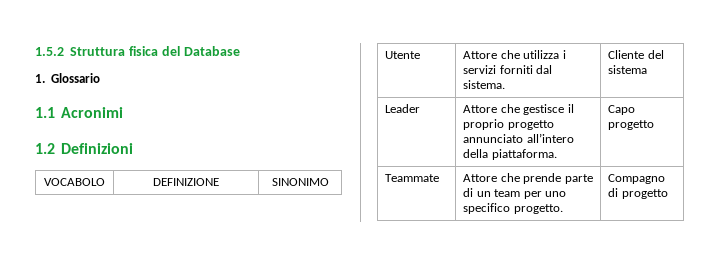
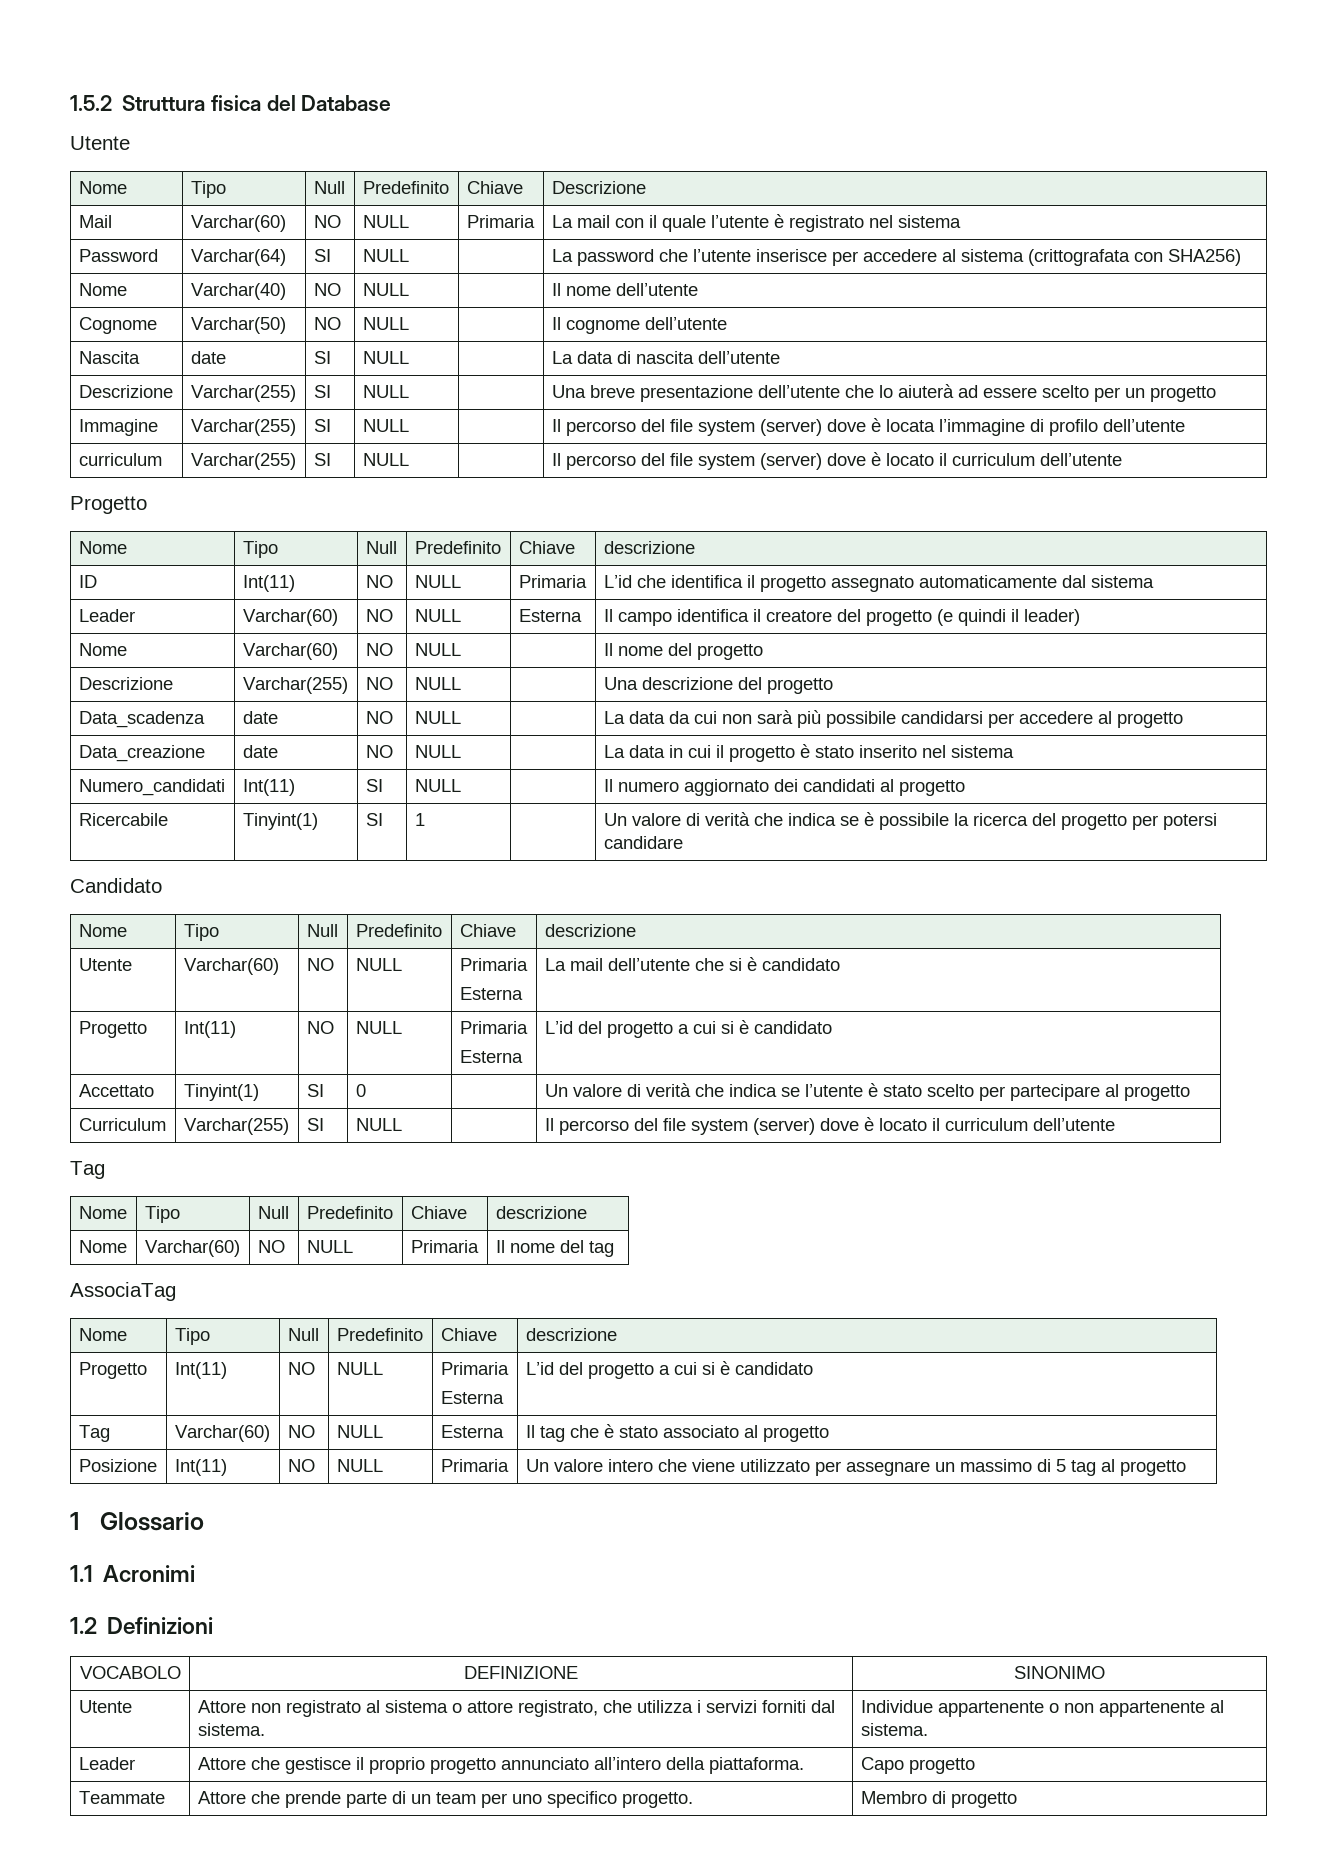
  1.5.2 Struttura fisica del Database
- 1. Glossario
+ Utente
+ Nome | Tipo | Null | Predefinito | Chiave | Descrizione
+ Mail | Varchar(60) | NO | NULL | Primaria | La mail con il quale l’utente è registrato nel sistema
+ Password | Varchar(64) | SI | NULL | | La password che l’utente inserisce per accedere al sistema (crittografata con SHA256)
+ Nome | Varchar(40) | NO | NULL | | Il nome dell’utente
+ Cognome | Varchar(50) | NO | NULL | | Il cognome dell’utente
+ Nascita | date | SI | NULL | | La data di nascita dell’utente
+ Descrizione | Varchar(255) | SI | NULL | | Una breve presentazione dell’utente che lo aiuterà ad essere scelto per un progetto
+ Immagine | Varchar(255) | SI | NULL | | Il percorso del file system (server) dove è locata l’immagine di profilo dell’utente
+ curriculum | Varchar(255) | SI | NULL | | Il percorso del file system (server) dove è locato il curriculum dell’utente
+ Progetto
+ Nome | Tipo | Null | Predefinito | Chiave | descrizione
+ ID | Int(11) | NO | NULL | Primaria | L’id che identifica il progetto assegnato automaticamente dal sistema
+ Leader | Varchar(60) | NO | NULL | Esterna | Il campo identifica il creatore del progetto (e quindi il leader)
+ Nome | Varchar(60) | NO | NULL | | Il nome del progetto
+ Descrizione | Varchar(255) | NO | NULL | | Una descrizione del progetto
+ Data_scadenza | date | NO | NULL | | La data da cui non sarà più possibile candidarsi per accedere al progetto
+ Data_creazione | date | NO | NULL | | La data in cui il progetto è stato inserito nel sistema
+ Numero_candidati | Int(11) | SI | NULL | | Il numero aggiornato dei candidati al progetto
+ Ricercabile | Tinyint(1) | SI | 1 | | Un valore di verità che indica se è possibile la ricerca del progetto per potersi candidare
+ Candidato
+ Nome | Tipo | Null | Predefinito | Chiave | descrizione
+ Utente | Varchar(60) | NO | NULL | Primaria
+ Esterna | La mail dell’utente che si è candidato
+ Progetto | Int(11) | NO | NULL | Primaria
+ Esterna | L’id del progetto a cui si è candidato
+ Accettato | Tinyint(1) | SI | 0 | | Un valore di verità che indica se l’utente è stato scelto per partecipare al progetto
+ Curriculum | Varchar(255) | SI | NULL | | Il percorso del file system (server) dove è locato il curriculum dell’utente
+ Tag
+ Nome | Tipo | Null | Predefinito | Chiave | descrizione
+ Nome | Varchar(60) | NO | NULL | Primaria | Il nome del tag
+ AssociaTag
+ Nome | Tipo | Null | Predefinito | Chiave | descrizione
+ Progetto | Int(11) | NO | NULL | Primaria
+ Esterna | L’id del progetto a cui si è candidato
+ Tag | Varchar(60) | NO | NULL | Esterna | Il tag che è stato associato al progetto
+ Posizione | Int(11) | NO | NULL | Primaria | Un valore intero che viene utilizzato per assegnare un massimo di 5 tag al progetto
+ 1 Glossario
- Utente | Attore che utilizza i servizi forniti dal sistema. | Cliente del sistema
+ Utente | Attore non registrato al sistema o attore registrato, che utilizza i servizi forniti dal sistema. | Individue appartenente o non appartenente al sistema.
- Teammate | Attore che prende parte di un team per uno specifico progetto. | Compagno di progetto
+ Teammate | Attore che prende parte di un team per uno specifico progetto. | Membro di progetto

